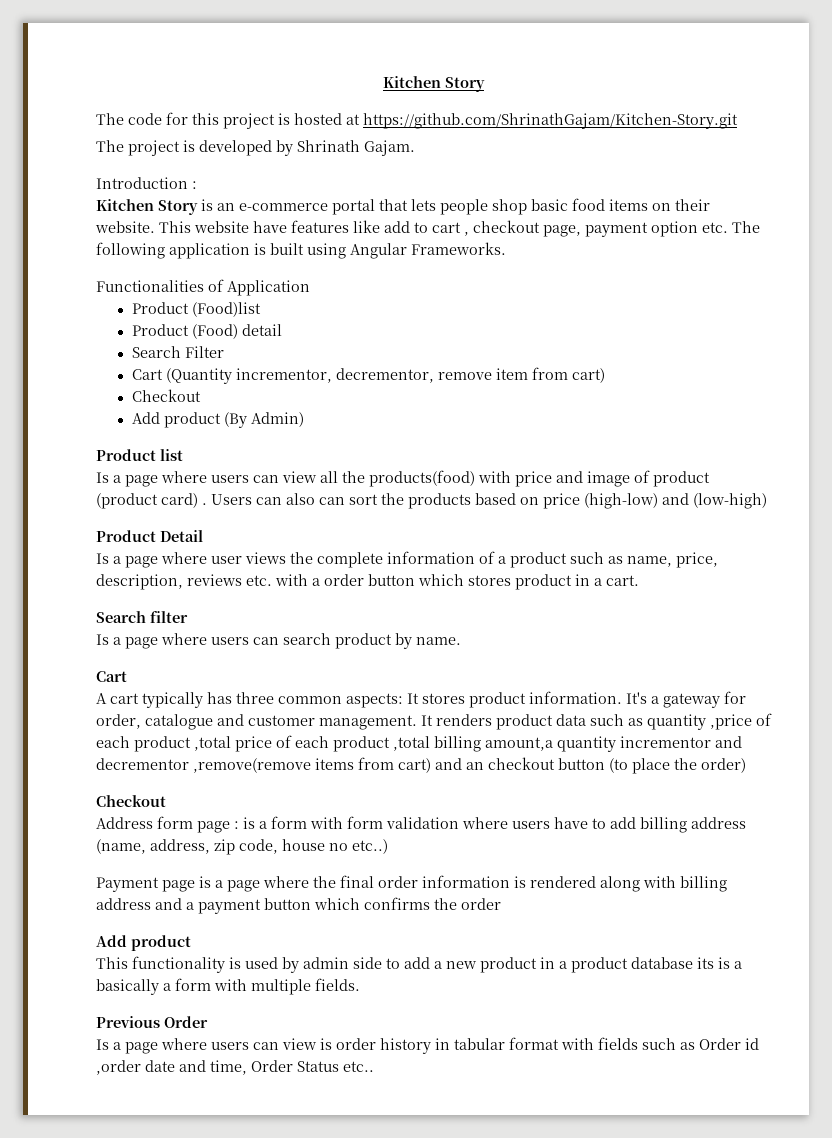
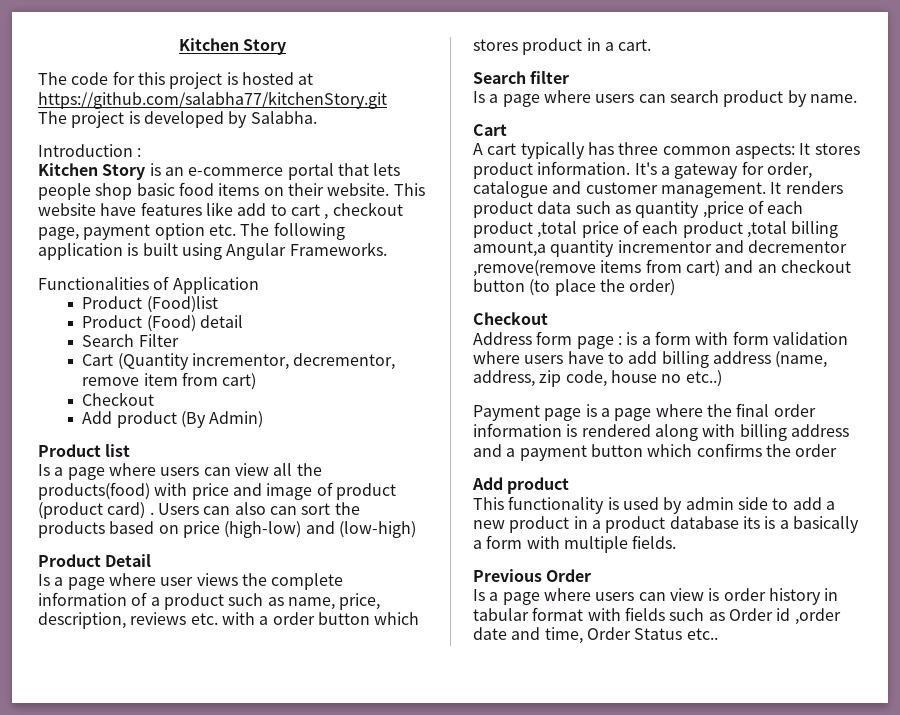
- The code for this project is hosted at https://github.com/ShrinathGajam/Kitchen-Story.git
+ The code for this project is hosted at https://github.com/salabha77/kitchenStory.git
- The project is developed by Shrinath Gajam.
+ The project is developed by Salabha.

